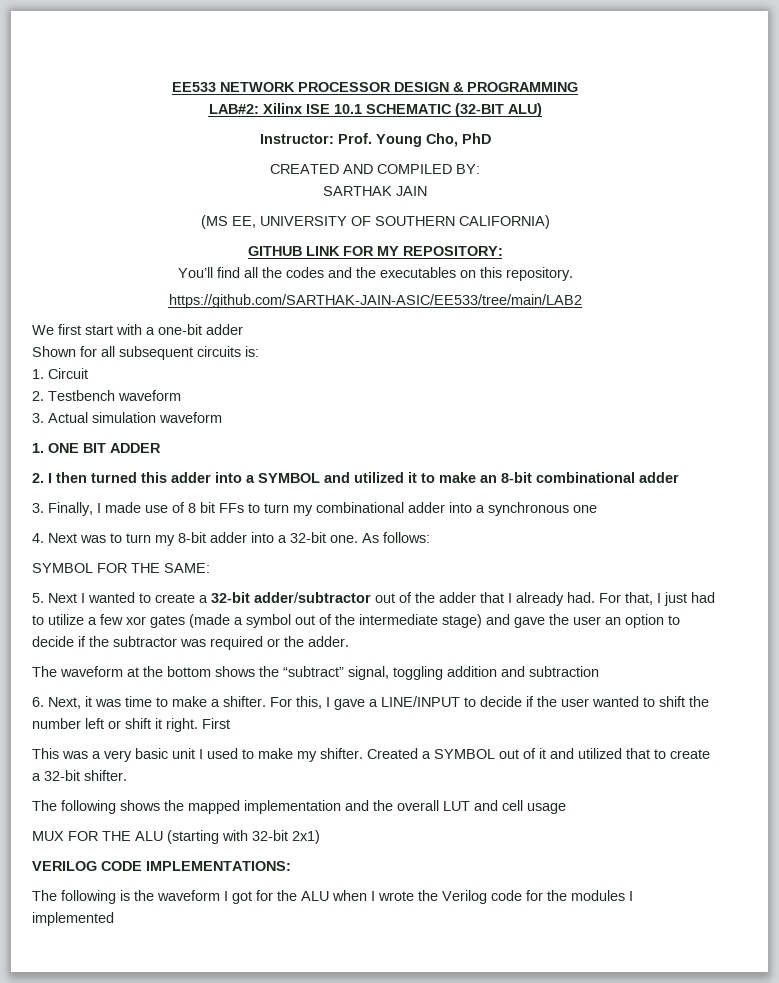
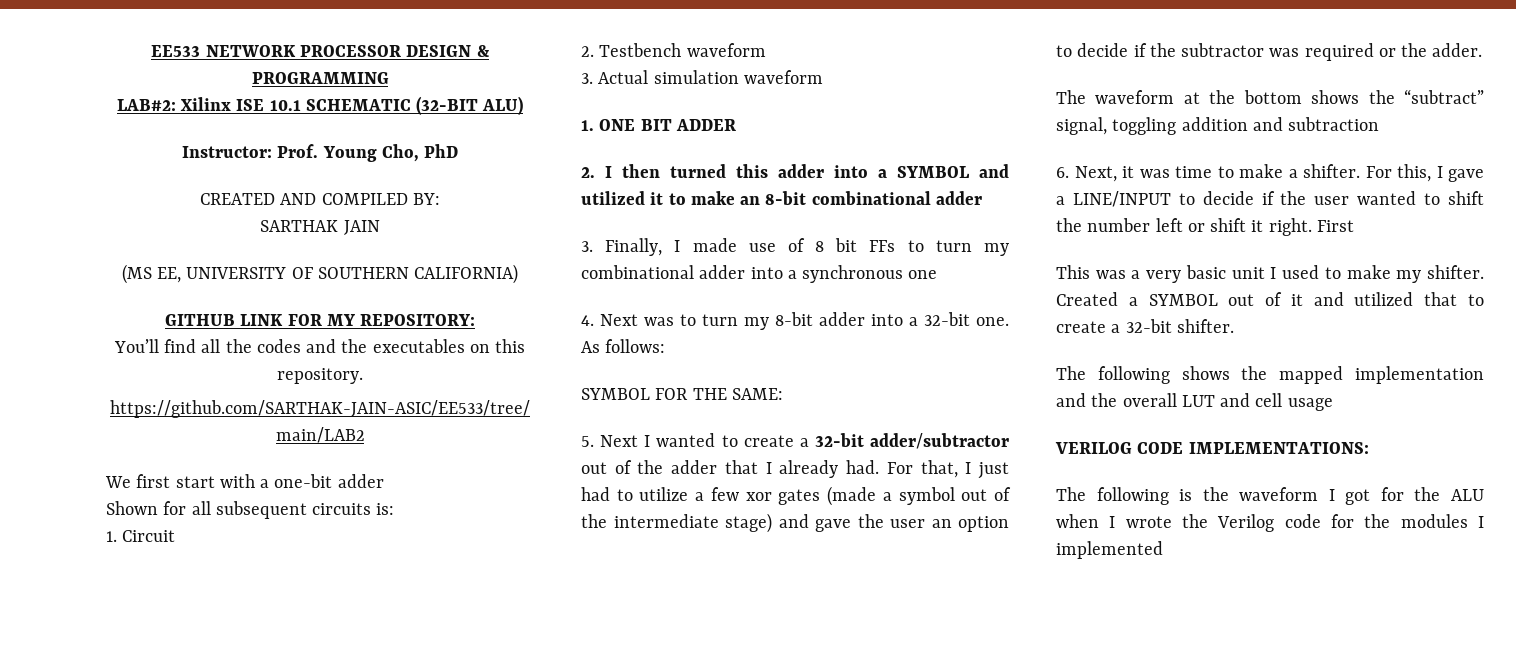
- MUX FOR THE ALU (starting with 32-bit 2x1)

